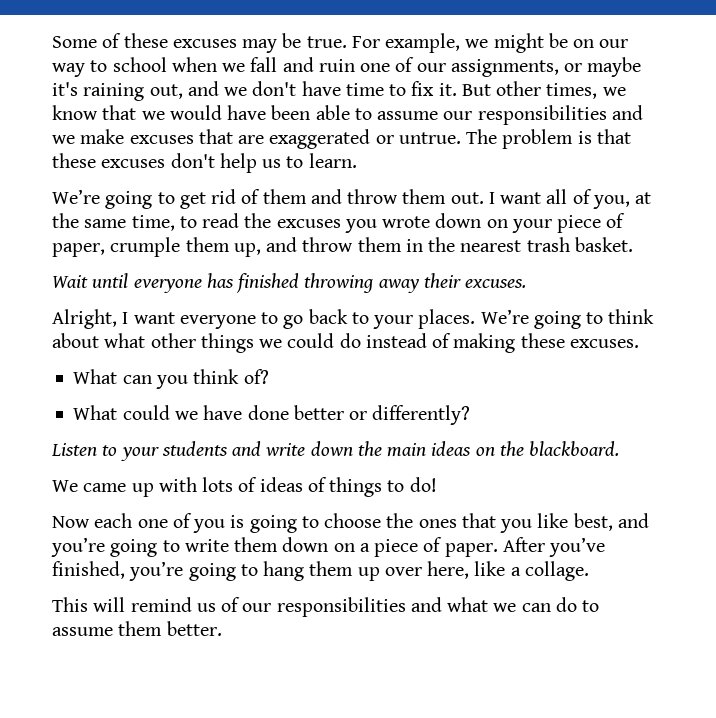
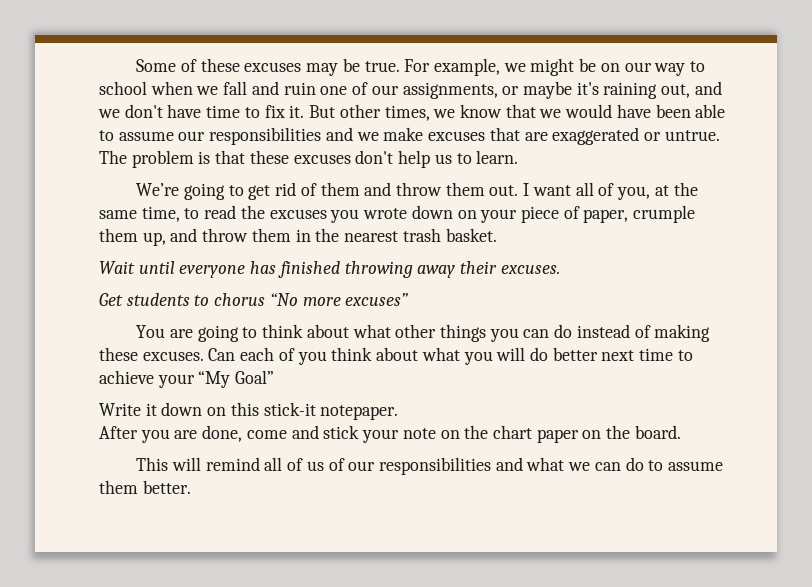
- Alright, I want everyone to go back to your places. We’re going to think about what other things we could do instead of making these excuses.
- What can you think of?
- What could we have done better or differently?
- Listen to your students and write down the main ideas on the blackboard.
- We came up with lots of ideas of things to do!
- Now each one of you is going to choose the ones that you like best, and you’re going to write them down on a piece of paper. After you’ve finished, you’re going to hang them up over here, like a collage.
+ Get students to chorus “No more excuses”
+ You are going to think about what other things you can do instead of making these excuses. Can each of you think about what you will do better next time to achieve your “My Goal”
+ Write it down on this stick-it notepaper.
+ After you are done, come and stick your note on the chart paper on the board.
- This will remind us of our responsibilities and what we can do to assume them better.
+ This will remind all of us of our responsibilities and what we can do to assume them better.

